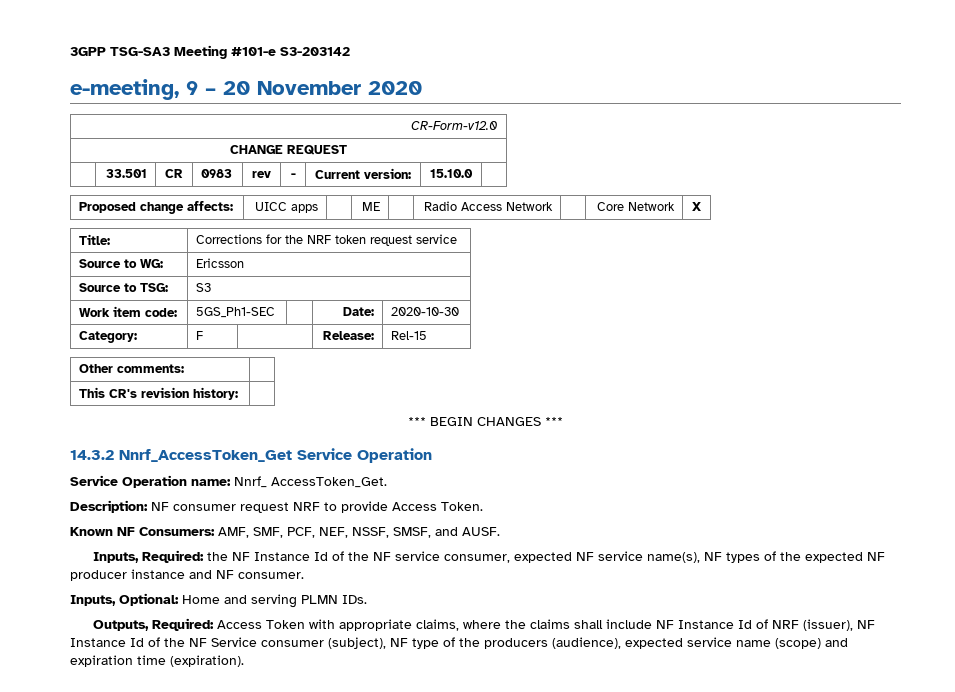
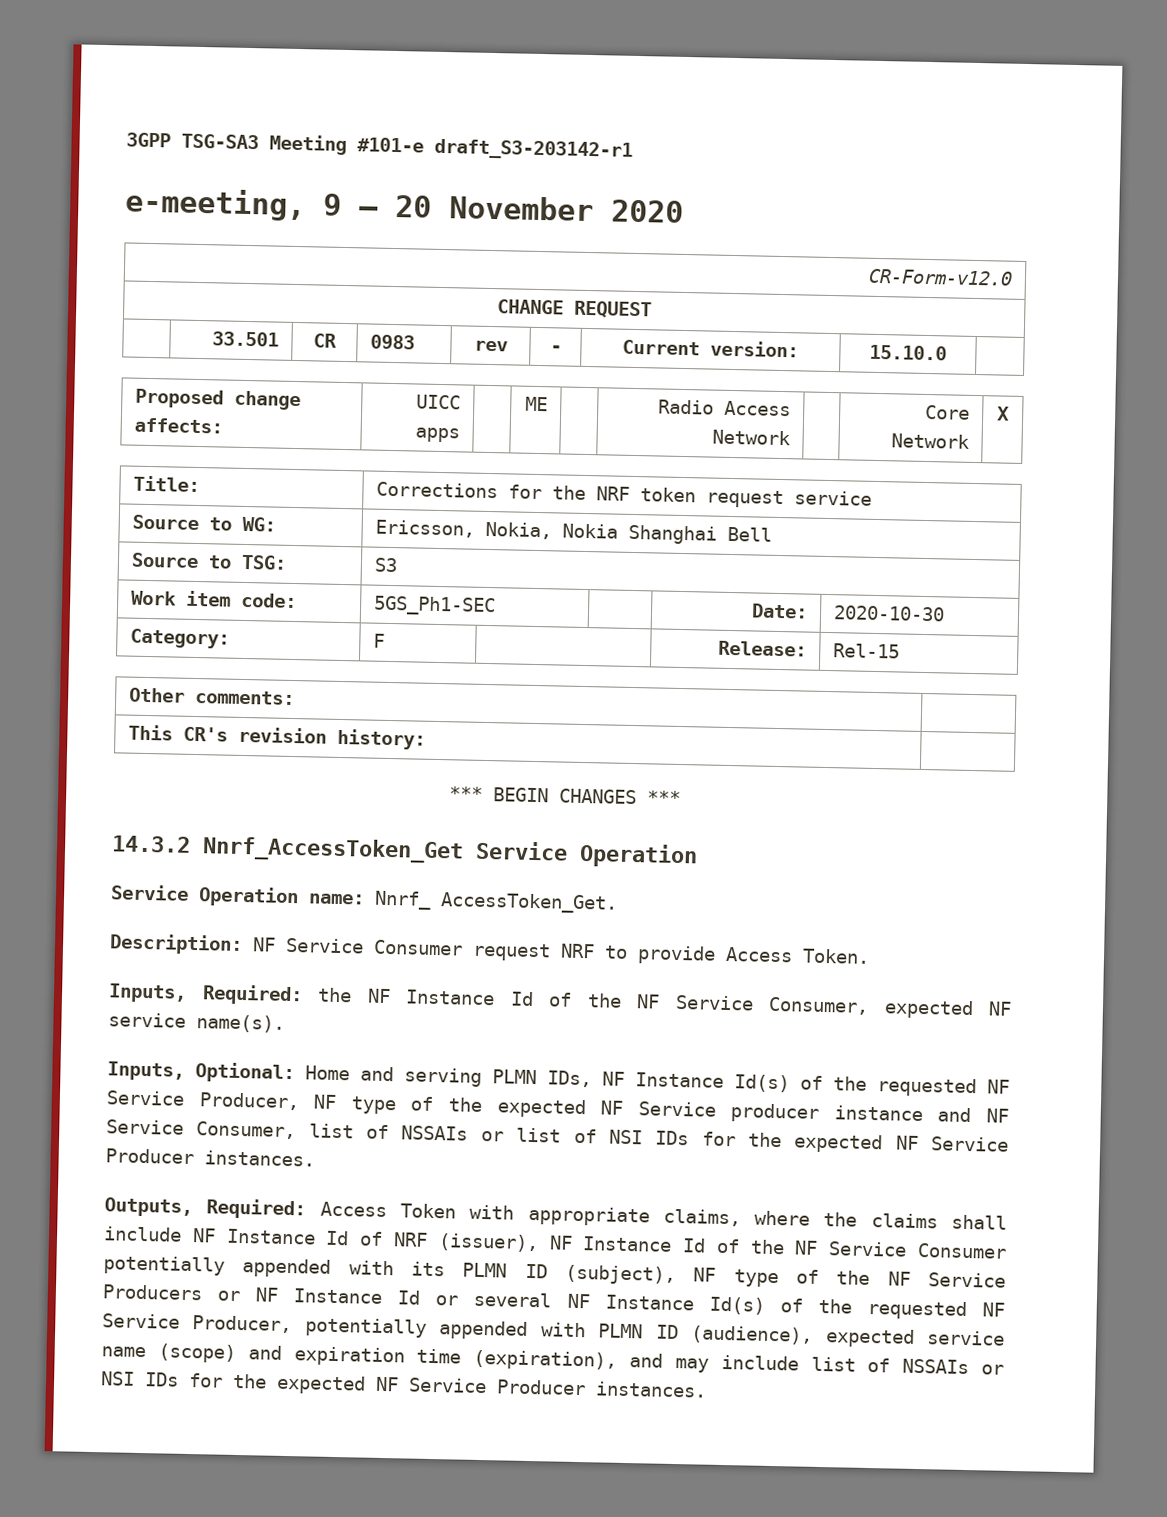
- 3GPP TSG-SA3 Meeting #101-e S3-203142
+ 3GPP TSG-SA3 Meeting #101-e draft_S3-203142-r1
- Source to WG: | Ericsson
+ Source to WG: | Ericsson, Nokia, Nokia Shanghai Bell
- Description: NF consumer request NRF to provide Access Token.
+ Description: NF Service Consumer request NRF to provide Access Token.
- Known NF Consumers: AMF, SMF, PCF, NEF, NSSF, SMSF, and AUSF.
- Inputs, Required: the NF Instance Id of the NF service consumer, expected NF service name(s), NF types of the expected NF producer instance and NF consumer.
+ Inputs, Required: the NF Instance Id of the NF Service Consumer, expected NF service name(s).
- Inputs, Optional: Home and serving PLMN IDs.
+ Inputs, Optional: Home and serving PLMN IDs, NF Instance Id(s) of the requested NF Service Producer, NF type of the expected NF Service producer instance and NF Service Consumer, list of NSSAIs or list of NSI IDs for the expected NF Service Producer instances.
- Outputs, Required: Access Token with appropriate claims, where the claims shall include NF Instance Id of NRF (issuer), NF Instance Id of the NF Service consumer (subject), NF type of the producers (audience), expected service name (scope) and expiration time (expiration).
+ Outputs, Required: Access Token with appropriate claims, where the claims shall include NF Instance Id of NRF (issuer), NF Instance Id of the NF Service Consumer potentially appended with its PLMN ID (subject), NF type of the NF Service Producers or NF Instance Id or several NF Instance Id(s) of the requested NF Service Producer, potentially appended with PLMN ID (audience), expected service name (scope) and expiration time (expiration), and may include list of NSSAIs or NSI IDs for the expected NF Service Producer instances.

